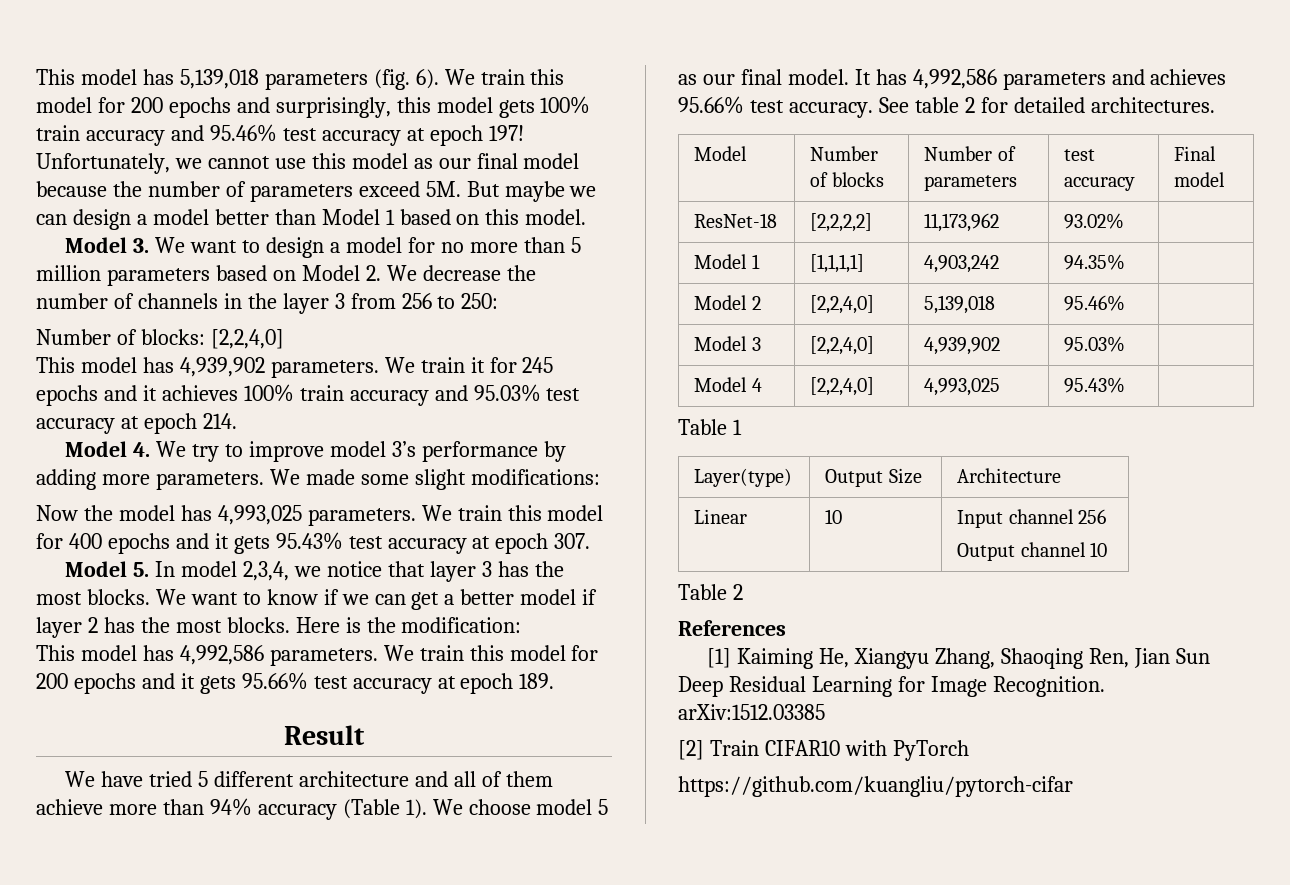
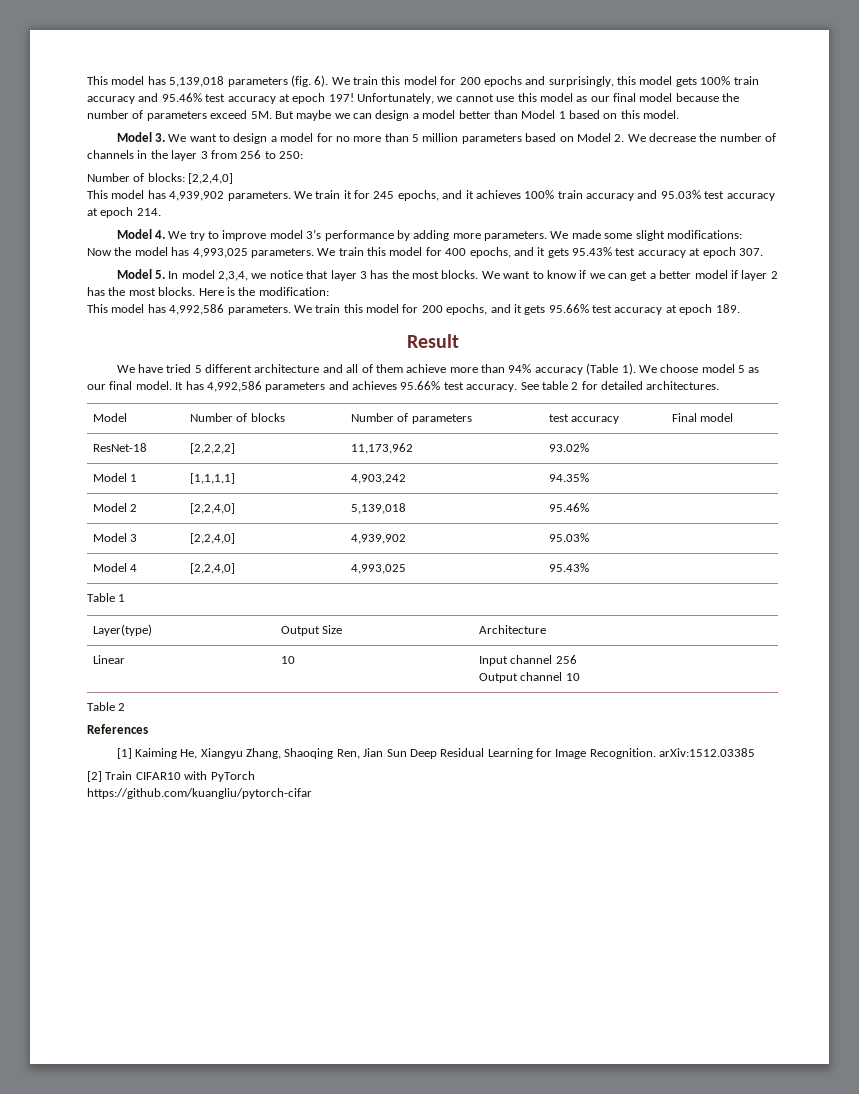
- We train it for 245 epochs and it achieves 100% train accuracy and 95.03% test accuracy at epoch 214.
+ We train it for 245 epochs, and it achieves 100% train accuracy and 95.03% test accuracy at epoch 214.
- We train this model for 400 epochs and it gets 95.43% test accuracy at epoch 307.
+ We train this model for 400 epochs, and it gets 95.43% test accuracy at epoch 307.
- We train this model for 200 epochs and it gets 95.66% test accuracy at epoch 189.
+ We train this model for 200 epochs, and it gets 95.66% test accuracy at epoch 189.

